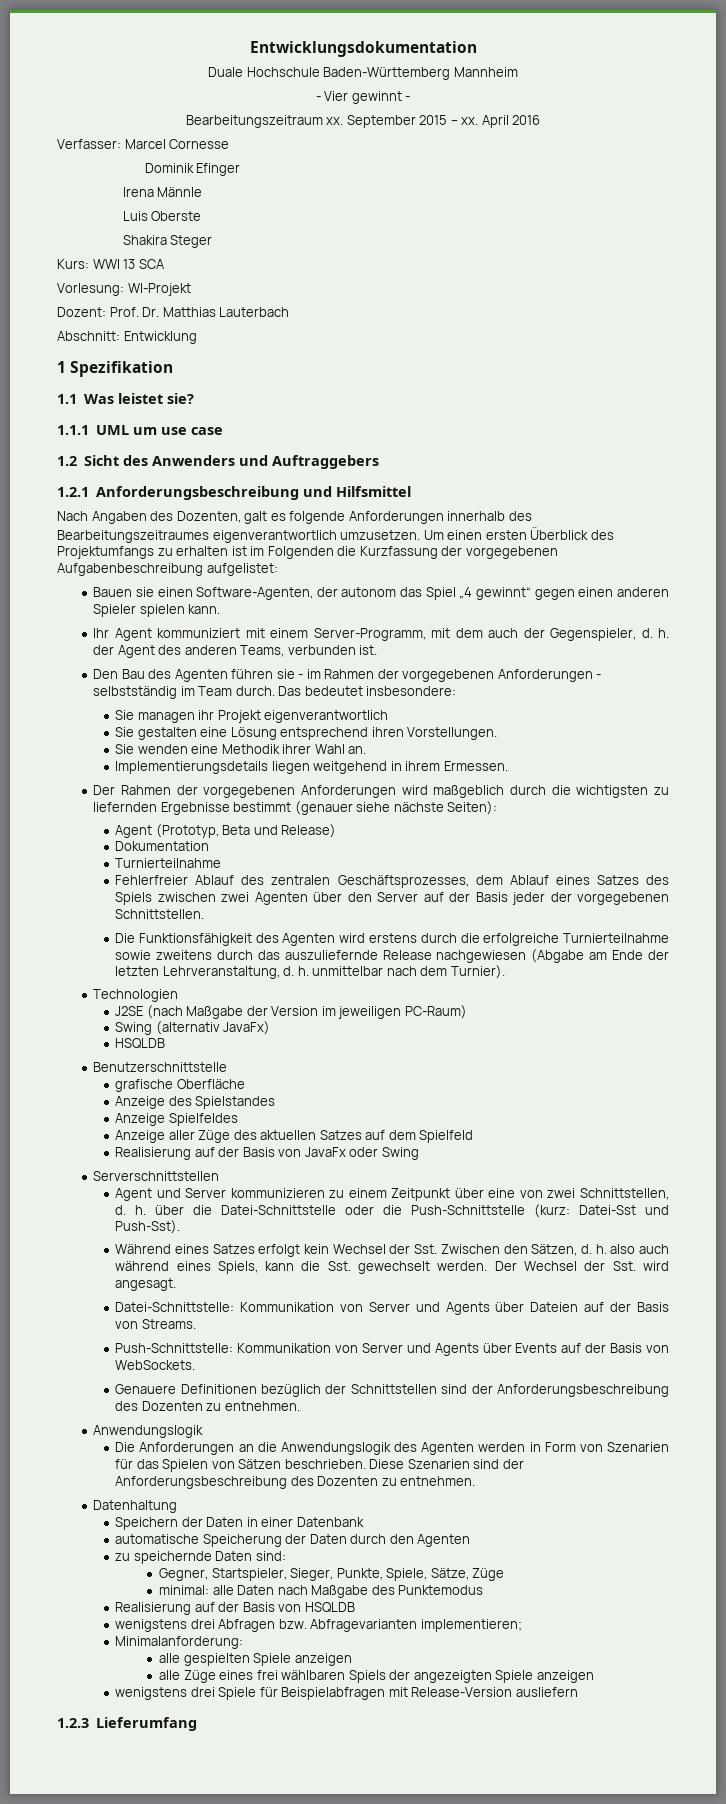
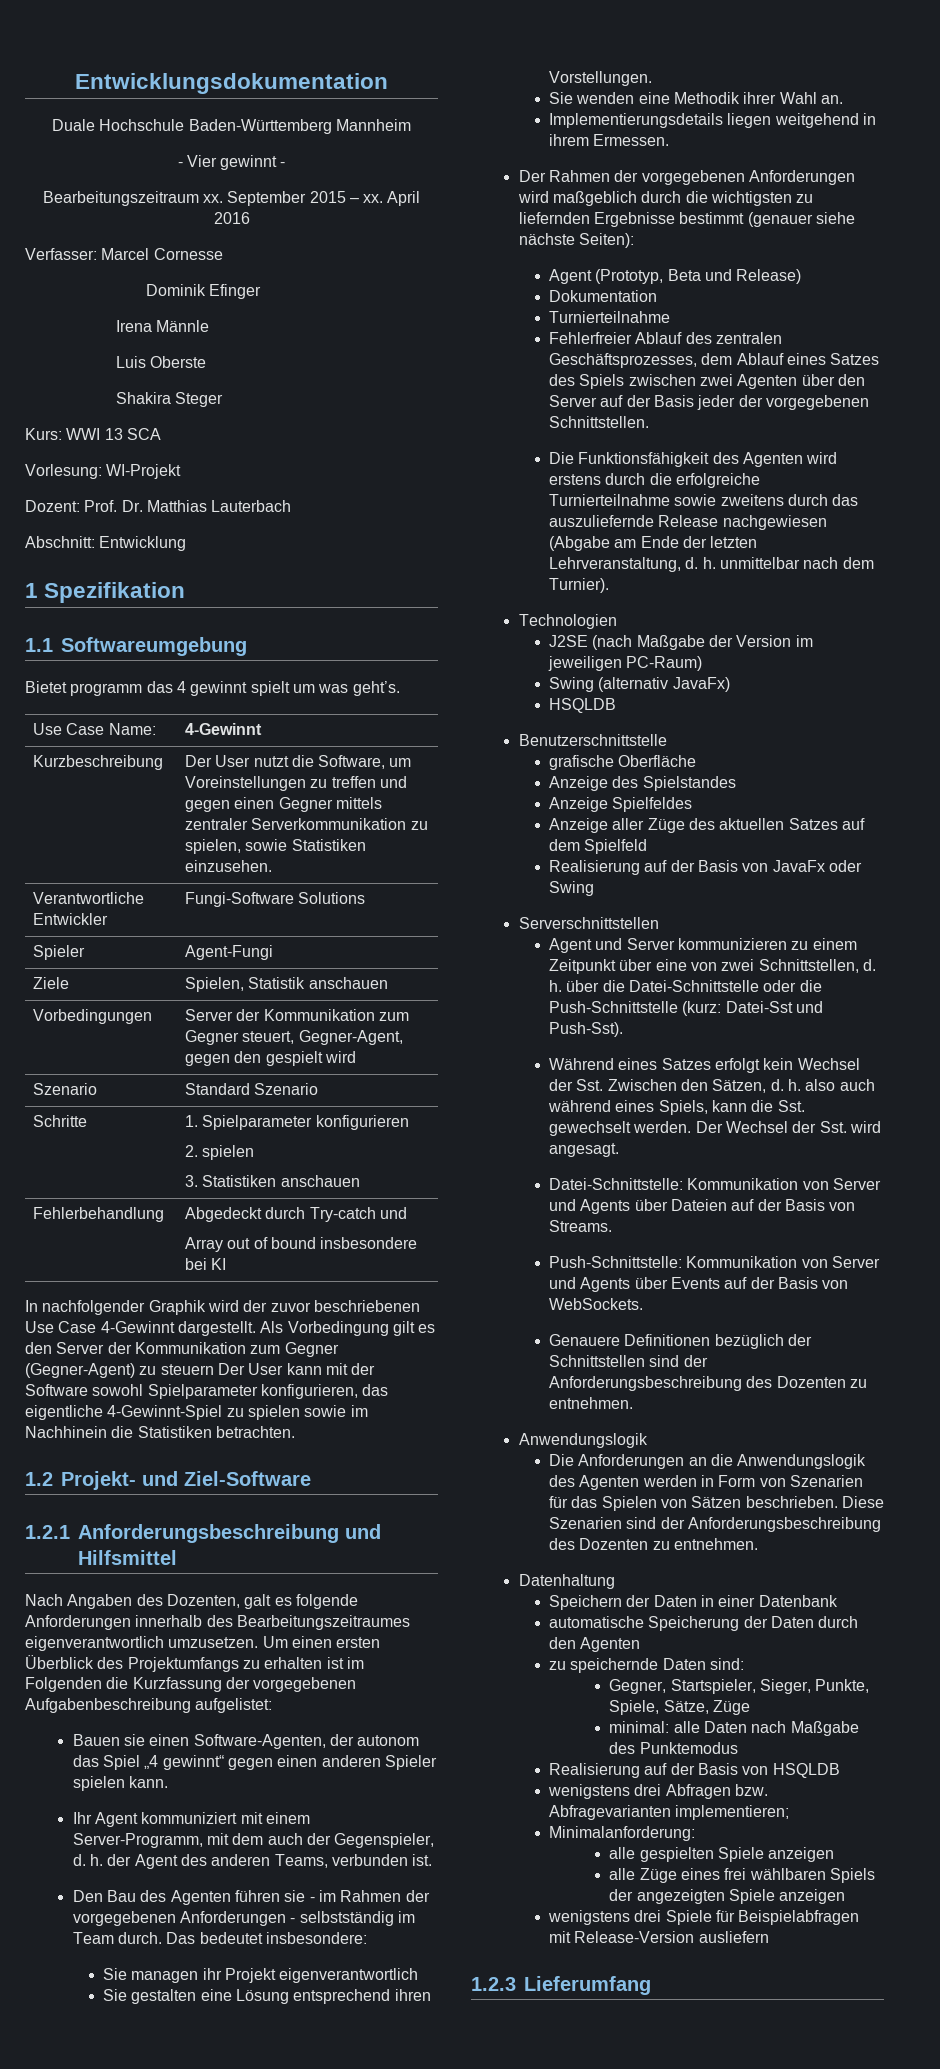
- 1.1 Was leistet sie?
- 1.1.1 UML um use case
- 1.2 Sicht des Anwenders und Auftraggebers
+ 1.1 Softwareumgebung
+ Bietet programm das 4 gewinnt spielt um was geht’s.
+ Use Case Name: | 4-Gewinnt
+ Kurzbeschreibung | Der User nutzt die Software, um Voreinstellungen zu treffen und gegen einen Gegner mittels zentraler Serverkommunikation zu spielen, sowie Statistiken einzusehen.
+ Verantwortliche Entwickler | Fungi-Software Solutions
+ Spieler | Agent-Fungi
+ Ziele | Spielen, Statistik anschauen
+ Vorbedingungen | Server der Kommunikation zum Gegner steuert, Gegner-Agent, gegen den gespielt wird
+ Szenario | Standard Szenario
+ Schritte | 1. Spielparameter konfigurieren
+ 2. spielen
+ 3. Statistiken anschauen
+ Fehlerbehandlung | Abgedeckt durch Try-catch und
+ Array out of bound insbesondere bei KI
+ In nachfolgender Graphik wird der zuvor beschriebenen Use Case 4-Gewinnt dargestellt. Als Vorbedingung gilt es den Server der Kommunikation zum Gegner (Gegner-Agent) zu steuern Der User kann mit der Software sowohl Spielparameter konfigurieren, das eigentliche 4-Gewinnt-Spiel zu spielen sowie im Nachhinein die Statistiken betrachten.
+ 1.2 Projekt- und Ziel-Software

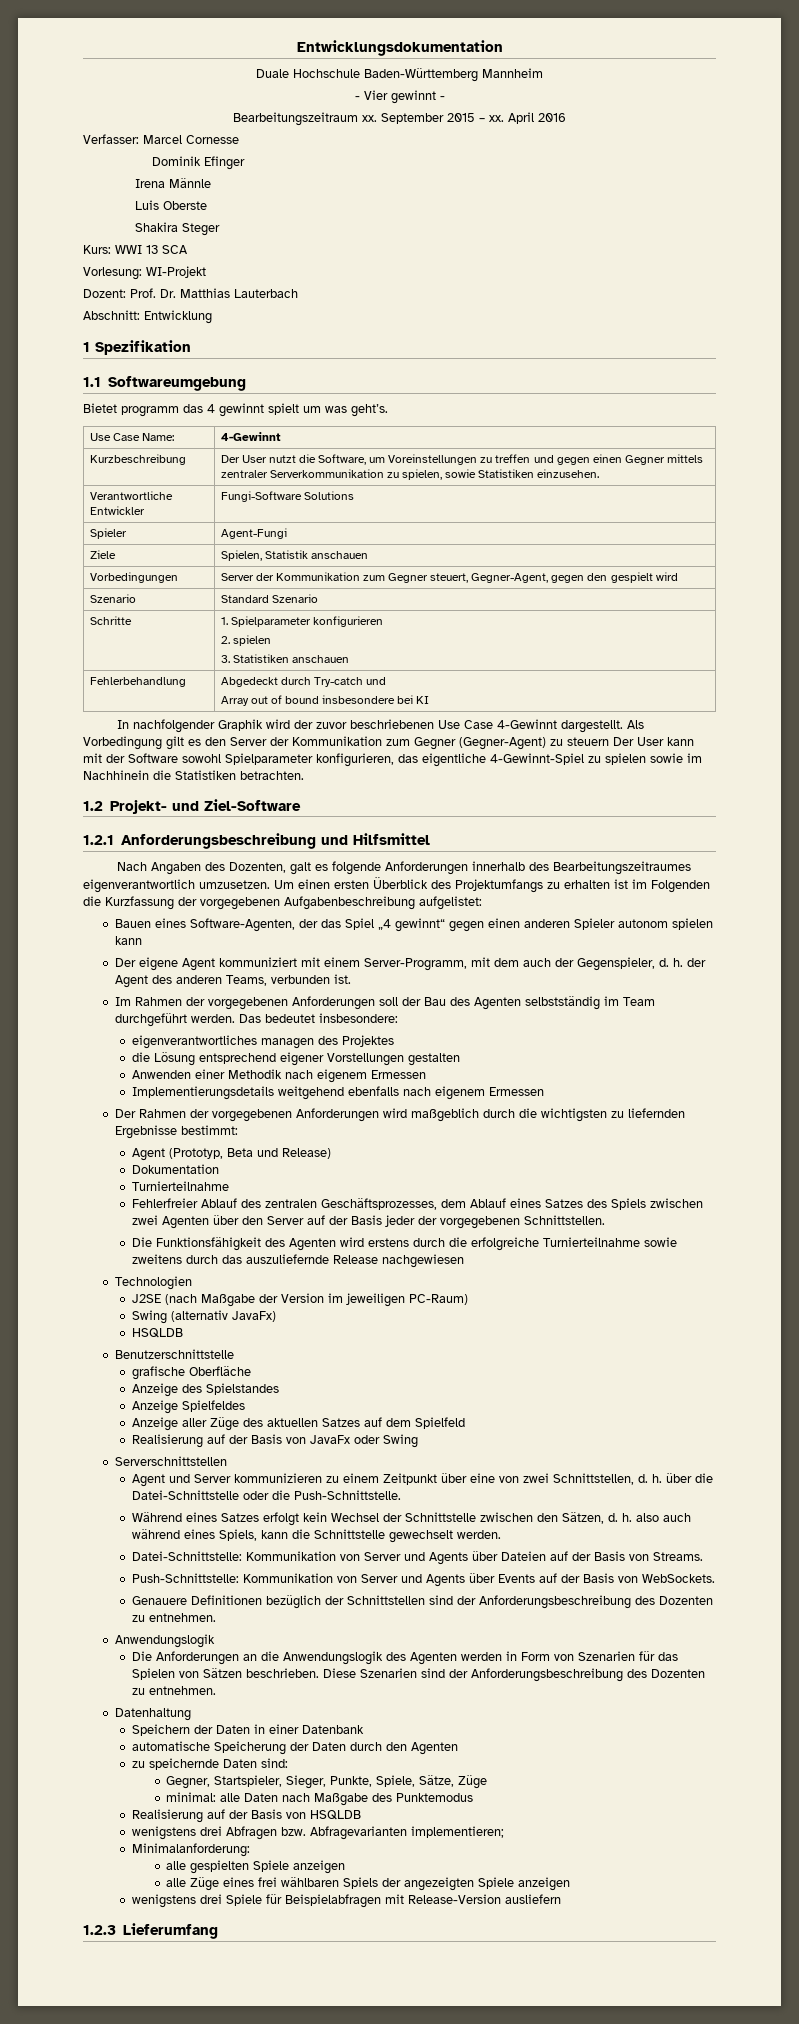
- Bauen sie einen Software-Agenten, der autonom das Spiel „4 gewinnt“ gegen einen anderen Spieler spielen kann.
- Ihr Agent kommuniziert mit einem Server-Programm, mit dem auch der Gegenspieler, d. h. der Agent des anderen Teams, verbunden ist.
+ Bauen eines Software-Agenten, der das Spiel „4 gewinnt“ gegen einen anderen Spieler autonom spielen kann
+ Der eigene Agent kommuniziert mit einem Server-Programm, mit dem auch der Gegenspieler, d. h. der Agent des anderen Teams, verbunden ist.
- Den Bau des Agenten führen sie - im Rahmen der vorgegebenen Anforderungen - selbstständig im Team durch.
+ Im Rahmen der vorgegebenen Anforderungen soll der Bau des Agenten selbstständig im Team durchgeführt werden.
- Sie managen ihr Projekt eigenverantwortlich
- Sie gestalten eine Lösung entsprechend ihren Vorstellungen.
- Sie wenden eine Methodik ihrer Wahl an.
- Implementierungsdetails liegen weitgehend in ihrem Ermessen.
+ eigenverantwortliches managen des Projektes
+ die Lösung entsprechend eigener Vorstellungen gestalten
+ Anwenden einer Methodik nach eigenem Ermessen
+ Implementierungsdetails weitgehend ebenfalls nach eigenem Ermessen
- Der Rahmen der vorgegebenen Anforderungen wird maßgeblich durch die wichtigsten zu liefernden Ergebnisse bestimmt (genauer siehe nächste Seiten):
+ Der Rahmen der vorgegebenen Anforderungen wird maßgeblich durch die wichtigsten zu liefernden Ergebnisse bestimmt:
- Die Funktionsfähigkeit des Agenten wird erstens durch die erfolgreiche Turnierteilnahme sowie zweitens durch das auszuliefernde Release nachgewiesen (Abgabe am Ende der letzten Lehrveranstaltung, d. h. unmittelbar nach dem Turnier).
+ Die Funktionsfähigkeit des Agenten wird erstens durch die erfolgreiche Turnierteilnahme sowie zweitens durch das auszuliefernde Release nachgewiesen
- Agent und Server kommunizieren zu einem Zeitpunkt über eine von zwei Schnittstellen, d. h. über die Datei-Schnittstelle oder die Push-Schnittstelle (kurz: Datei-Sst und Push-Sst).
+ Agent und Server kommunizieren zu einem Zeitpunkt über eine von zwei Schnittstellen, d. h. über die Datei-Schnittstelle oder die Push-Schnittstelle.
- Während eines Satzes erfolgt kein Wechsel der Sst. Zwischen den Sätzen, d. h. also auch während eines Spiels, kann die Sst. gewechselt werden. Der Wechsel der Sst. wird angesagt.
+ Während eines Satzes erfolgt kein Wechsel der Schnittstelle zwischen den Sätzen, d. h. also auch während eines Spiels, kann die Schnittstelle gewechselt werden.

